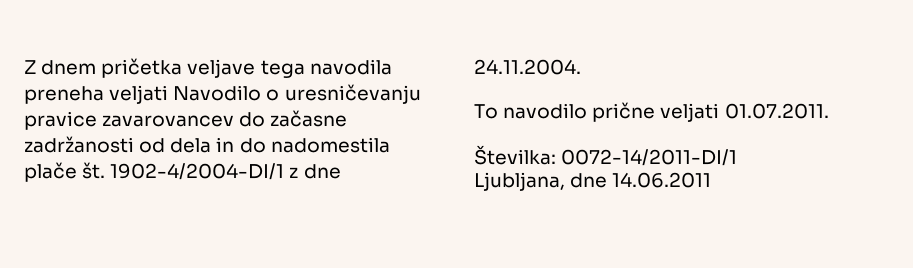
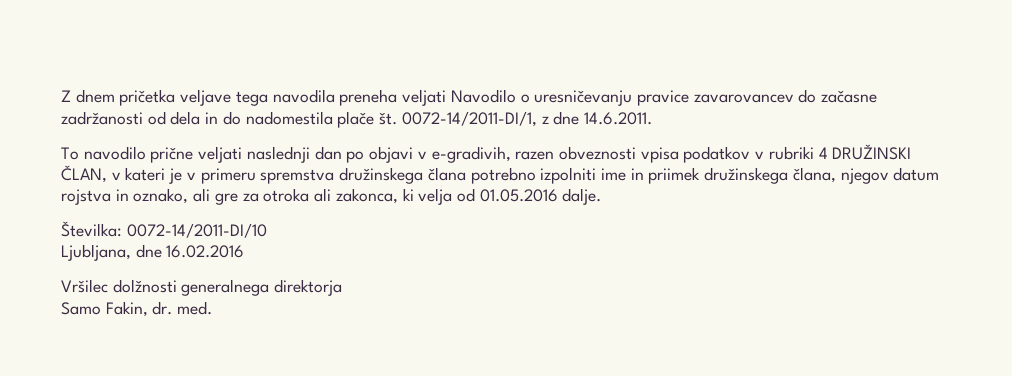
- 1902-4/2004-DI/1 z dne 24.11.2004.
+ 0072-14/2011-DI/1, z dne 14.6.2011.
- To navodilo prične veljati 01.07.2011.
+ To navodilo prične veljati naslednji dan po objavi v e-gradivih, razen obveznosti vpisa podatkov v rubriki 4 DRUŽINSKI ČLAN, v kateri je v primeru spremstva družinskega člana potrebno izpolniti ime in priimek družinskega člana, njegov datum rojstva in oznako, ali gre za otroka ali zakonca, ki velja od 01.05.2016 dalje.
- Številka: 0072-14/2011-DI/1
+ Številka: 0072-14/2011-DI/10
- Ljubljana, dne 14.06.2011
+ Ljubljana, dne 16.02.2016
+ Vršilec dolžnosti generalnega direktorja
+ Samo Fakin, dr. med.

